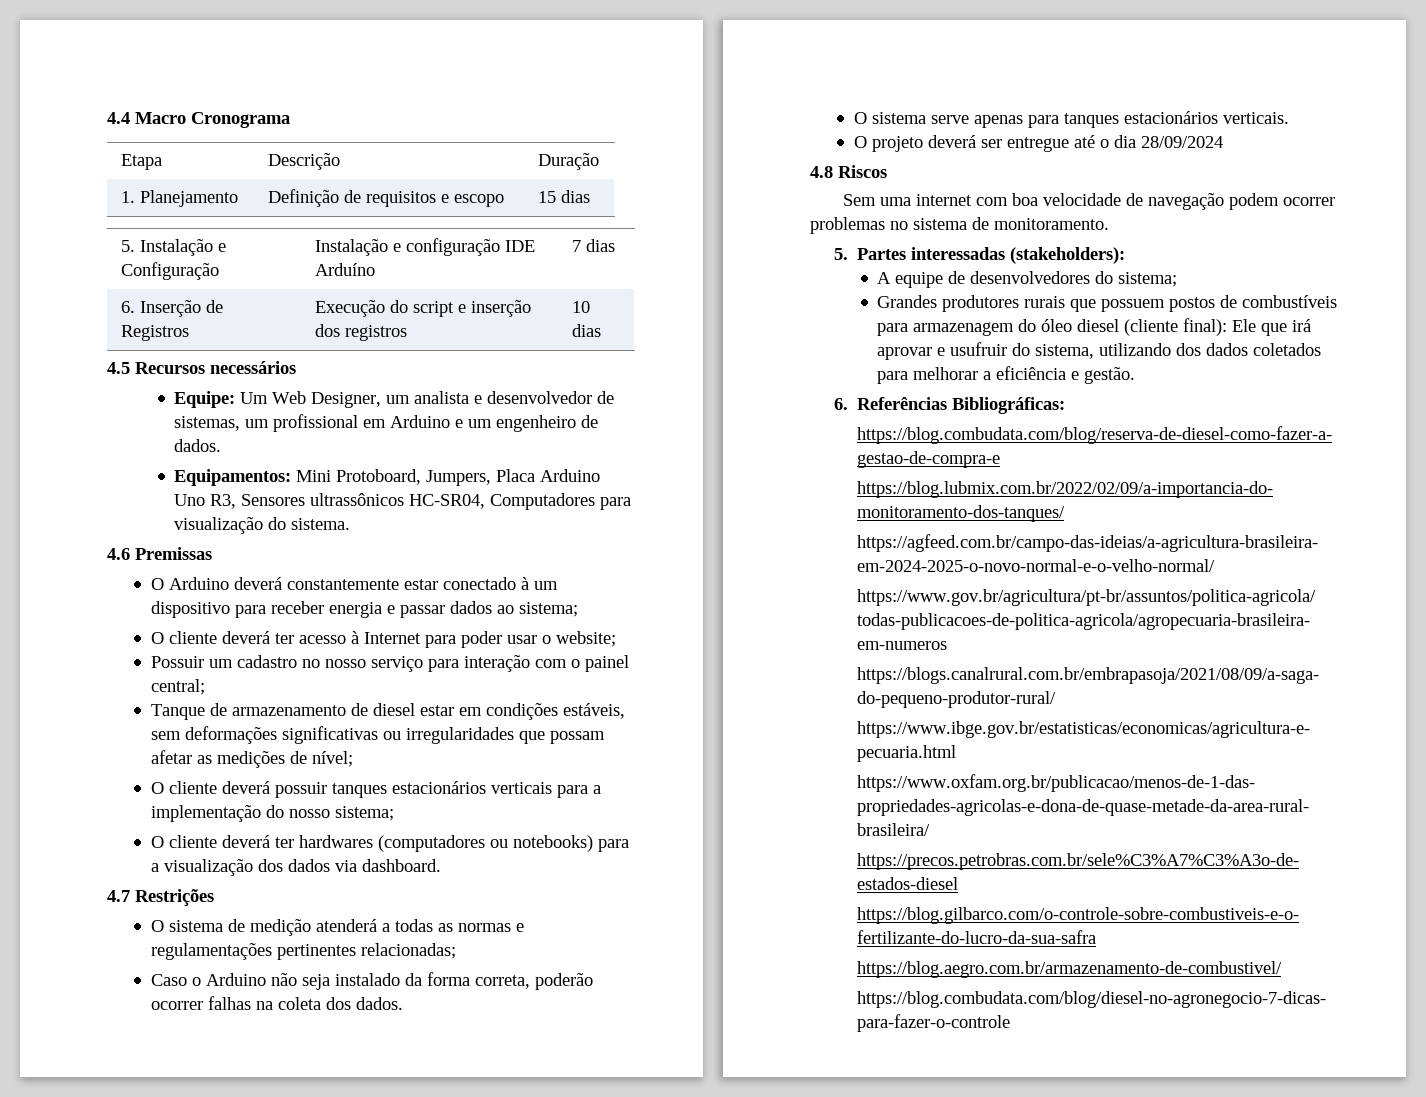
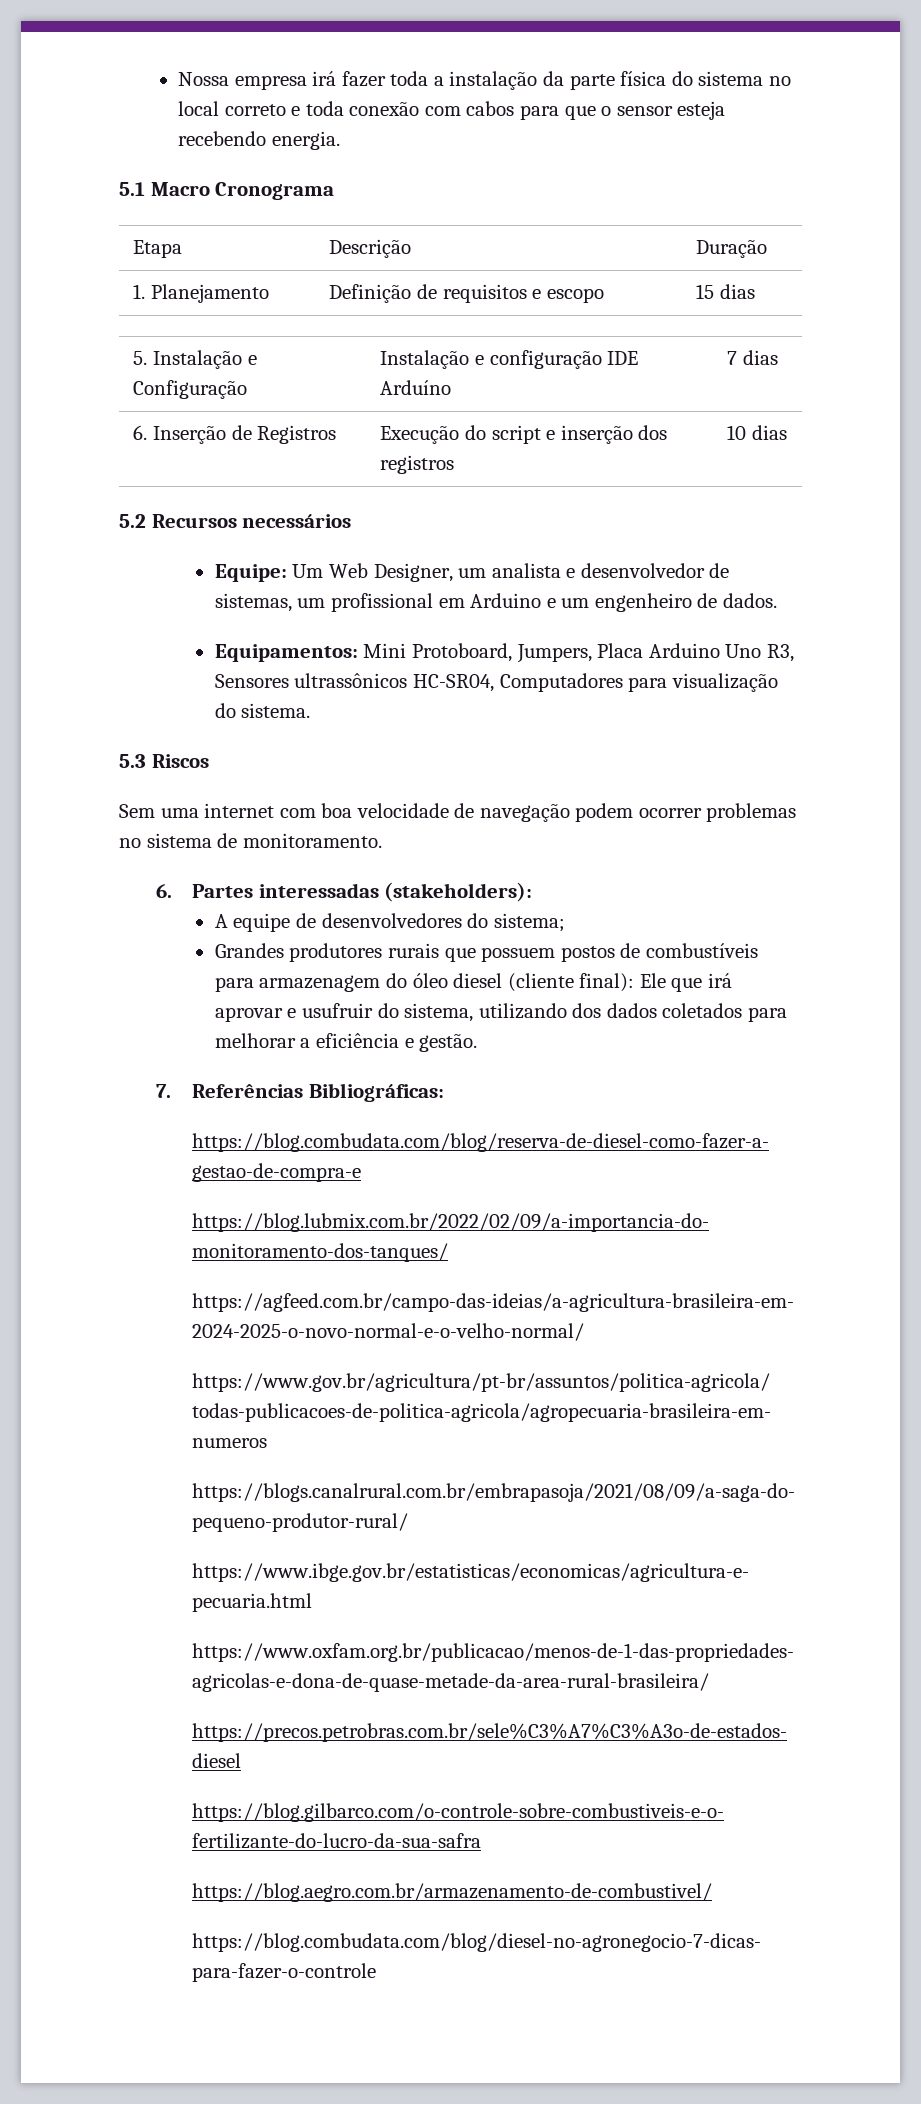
- 4.4 Macro Cronograma
+ Nossa empresa irá fazer toda a instalação da parte física do sistema no local correto e toda conexão com cabos para que o sensor esteja recebendo energia.
+ 5.1 Macro Cronograma
- 4.5 Recursos necessários
+ 5.2 Recursos necessários
- 4.6 Premissas
- O Arduino deverá constantemente estar conectado à um dispositivo para receber energia e passar dados ao sistema;
- O cliente deverá ter acesso à Internet para poder usar o website;
- Possuir um cadastro no nosso serviço para interação com o painel central;
- Tanque de armazenamento de diesel estar em condições estáveis, sem deformações significativas ou irregularidades que possam afetar as medições de nível;
- O cliente deverá possuir tanques estacionários verticais para a implementação do nosso sistema;
- O cliente deverá ter hardwares (computadores ou notebooks) para a visualização dos dados via dashboard.
- 4.7 Restrições
- O sistema de medição atenderá a todas as normas e regulamentações pertinentes relacionadas;
- Caso o Arduino não seja instalado da forma correta, poderão ocorrer falhas na coleta dos dados.
- O sistema serve apenas para tanques estacionários verticais.
- O projeto deverá ser entregue até o dia 28/09/2024
- 4.8 Riscos
+ 5.3 Riscos
- 5. Partes interessadas (stakeholders):
+ 6. Partes interessadas (stakeholders):
- 6. Referências Bibliográficas:
+ 7. Referências Bibliográficas:

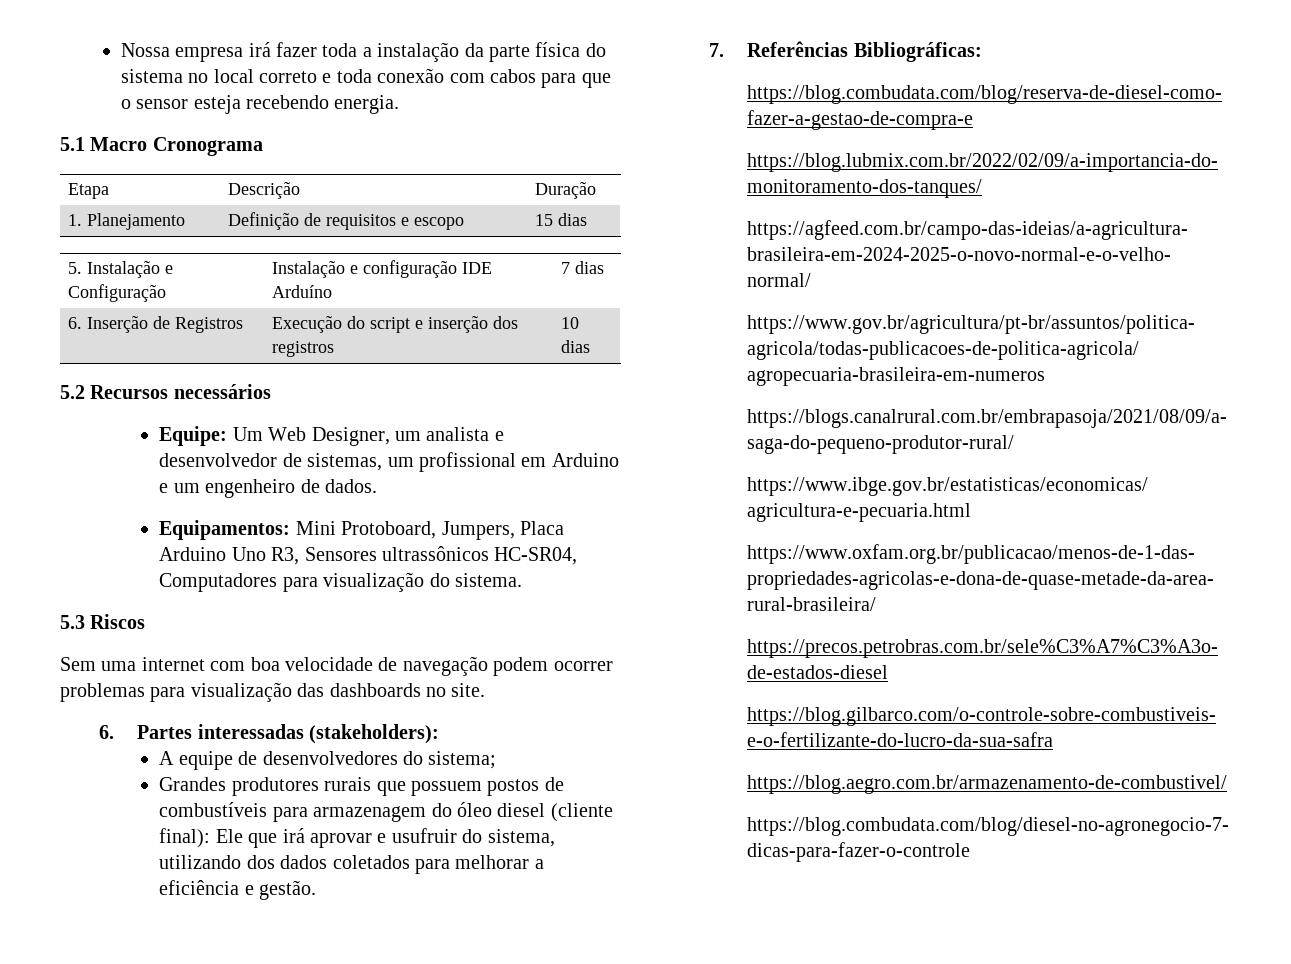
- Sem uma internet com boa velocidade de navegação podem ocorrer problemas no sistema de monitoramento.
+ Sem uma internet com boa velocidade de navegação podem ocorrer problemas para visualização das dashboards no site.

